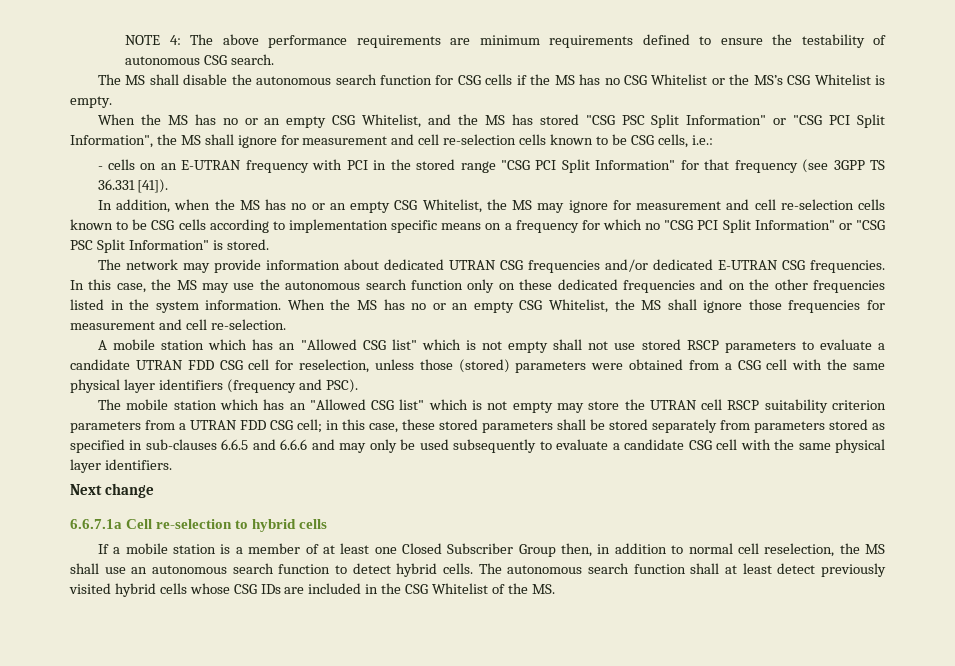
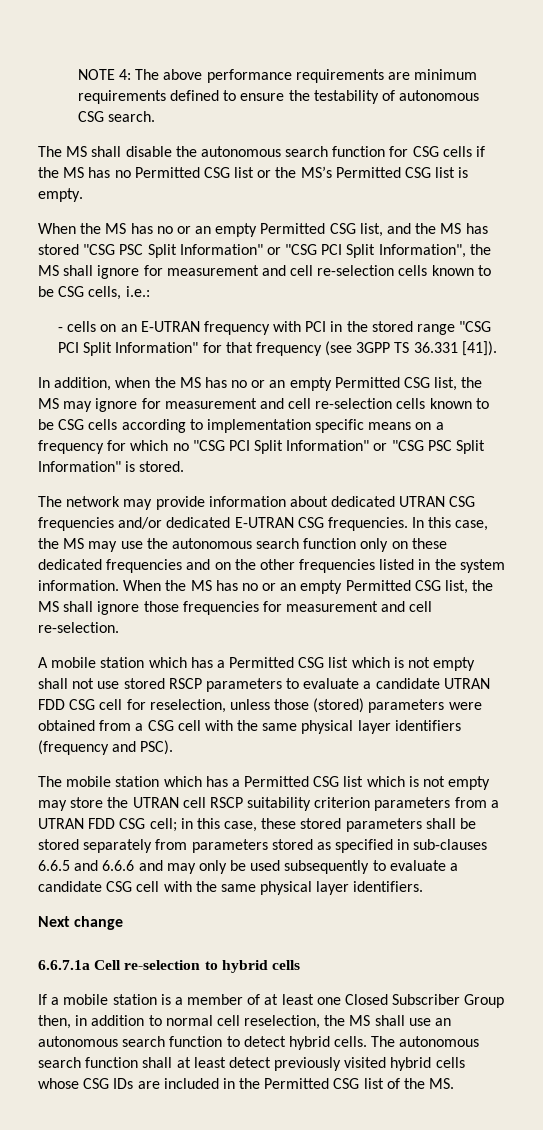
- The MS shall disable the autonomous search function for CSG cells if the MS has no CSG Whitelist or the MS’s CSG Whitelist is empty.
+ The MS shall disable the autonomous search function for CSG cells if the MS has no Permitted CSG list or the MS’s Permitted CSG list is empty.
- When the MS has no or an empty CSG Whitelist, and the MS has stored "CSG PSC Split Information" or "CSG PCI Split Information", the MS shall ignore for measurement and cell re-selection cells known to be CSG cells, i.e.:
+ When the MS has no or an empty Permitted CSG list, and the MS has stored "CSG PSC Split Information" or "CSG PCI Split Information", the MS shall ignore for measurement and cell re-selection cells known to be CSG cells, i.e.:
- In addition, when the MS has no or an empty CSG Whitelist, the MS may ignore for measurement and cell re-selection cells known to be CSG cells according to implementation specific means on a frequency for which no "CSG PCI Split Information" or "CSG PSC Split Information" is stored.
+ In addition, when the MS has no or an empty Permitted CSG list, the MS may ignore for measurement and cell re-selection cells known to be CSG cells according to implementation specific means on a frequency for which no "CSG PCI Split Information" or "CSG PSC Split Information" is stored.
- When the MS has no or an empty CSG Whitelist, the MS shall ignore those frequencies for measurement and cell re-selection.
+ When the MS has no or an empty Permitted CSG list, the MS shall ignore those frequencies for measurement and cell re-selection.
- A mobile station which has an "Allowed CSG list" which is not empty shall not use stored RSCP parameters to evaluate a candidate UTRAN FDD CSG cell for reselection, unless those (stored) parameters were obtained from a CSG cell with the same physical layer identifiers (frequency and PSC).
+ A mobile station which has a Permitted CSG list which is not empty shall not use stored RSCP parameters to evaluate a candidate UTRAN FDD CSG cell for reselection, unless those (stored) parameters were obtained from a CSG cell with the same physical layer identifiers (frequency and PSC).
- The mobile station which has an "Allowed CSG list" which is not empty may store the UTRAN cell RSCP suitability criterion parameters from a UTRAN FDD CSG cell;
+ The mobile station which has a Permitted CSG list which is not empty may store the UTRAN cell RSCP suitability criterion parameters from a UTRAN FDD CSG cell;
- The autonomous search function shall at least detect previously visited hybrid cells whose CSG IDs are included in the CSG Whitelist of the MS.
+ The autonomous search function shall at least detect previously visited hybrid cells whose CSG IDs are included in the Permitted CSG list of the MS.

